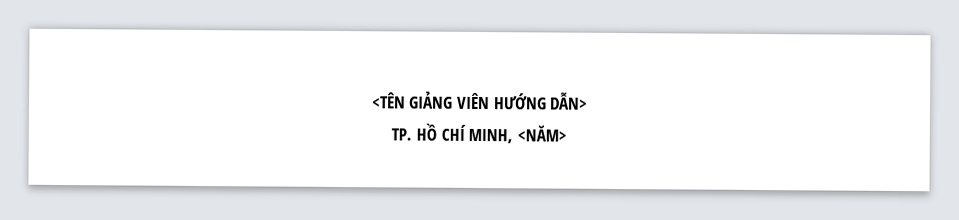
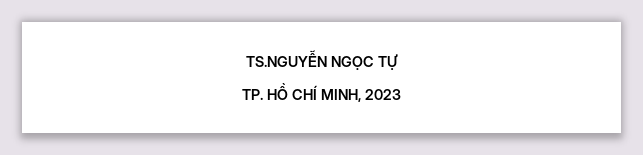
- <TÊN GIẢNG VIÊN HƯỚNG DẪN>
+ TS.NGUYỄN NGỌC TỰ
- TP. HỒ CHÍ MINH, <NĂM>
+ TP. HỒ CHÍ MINH, 2023

